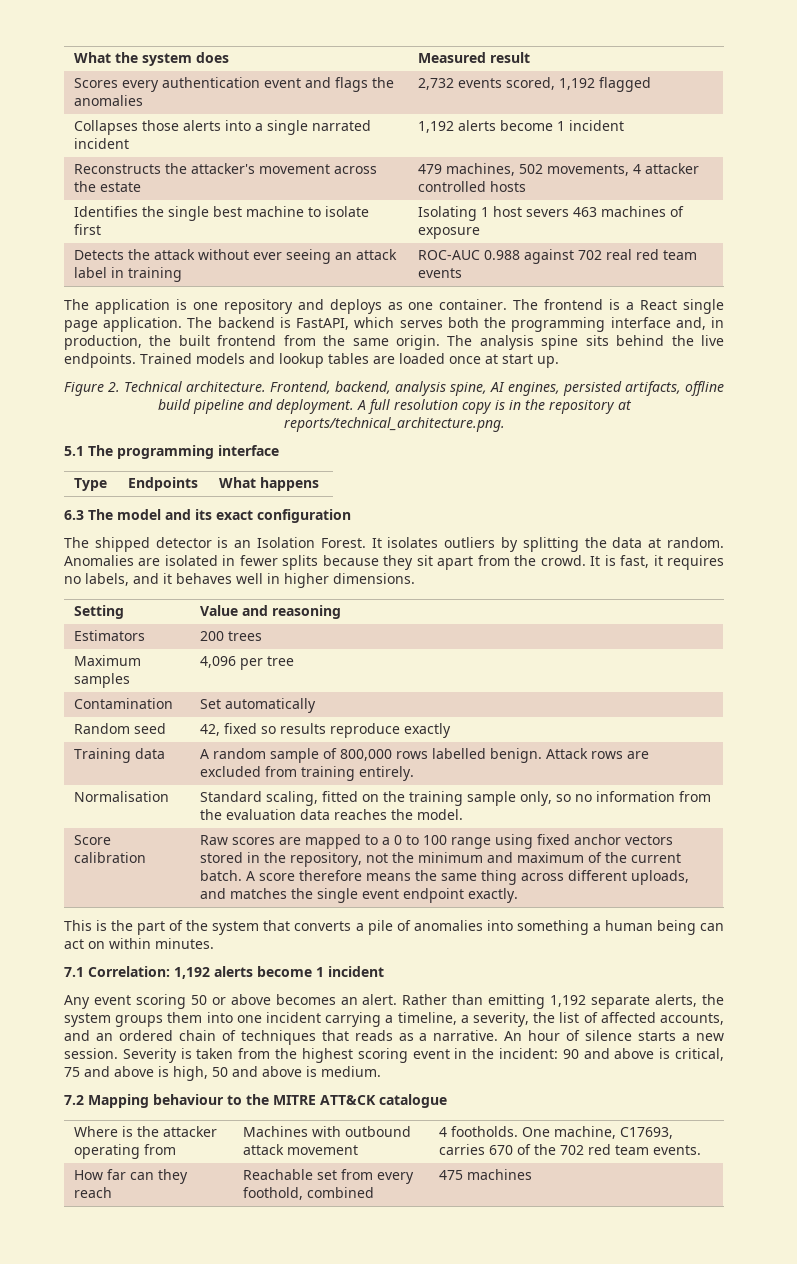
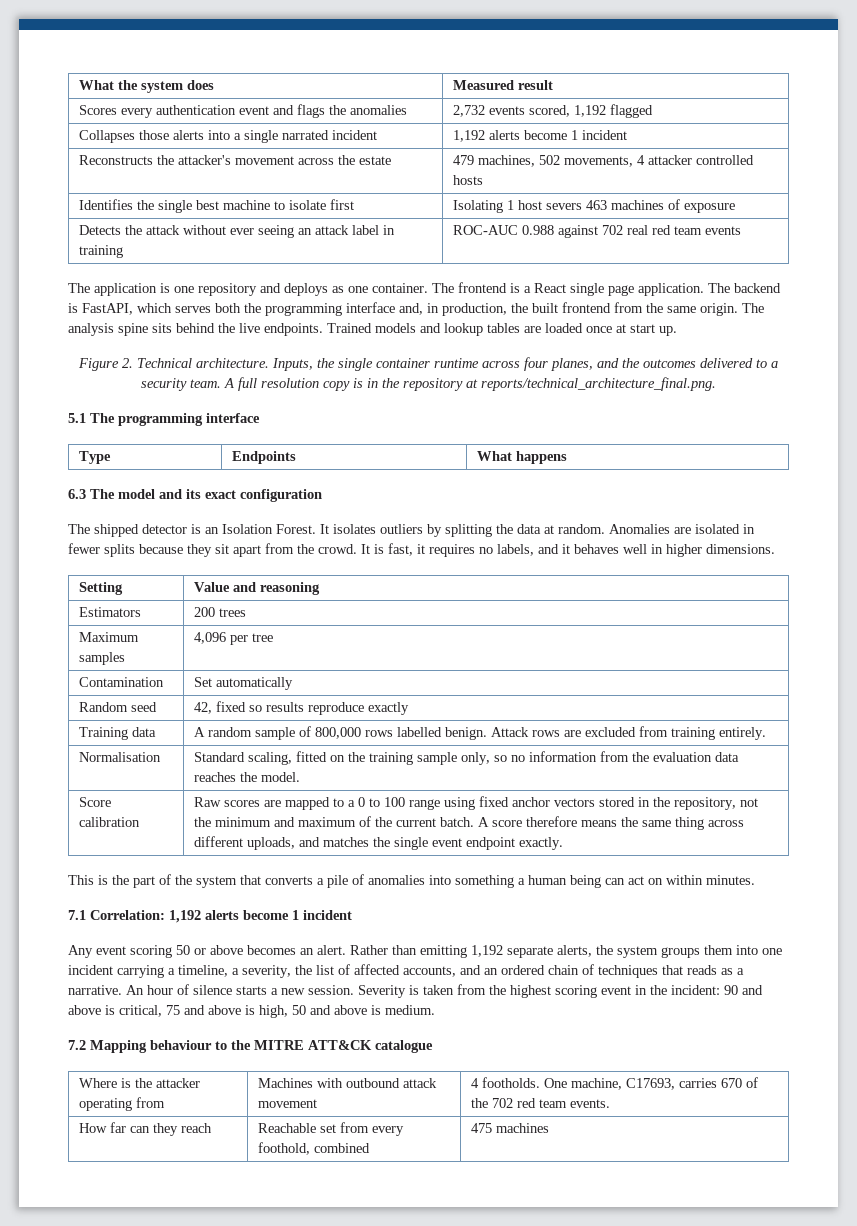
- Frontend, backend, analysis spine, AI engines, persisted artifacts, offline build pipeline and deployment.
+ Inputs, the single container runtime across four planes, and the outcomes delivered to a security team.
- A full resolution copy is in the repository at reports/technical_architecture.png.
+ A full resolution copy is in the repository at reports/technical_architecture_final.png.

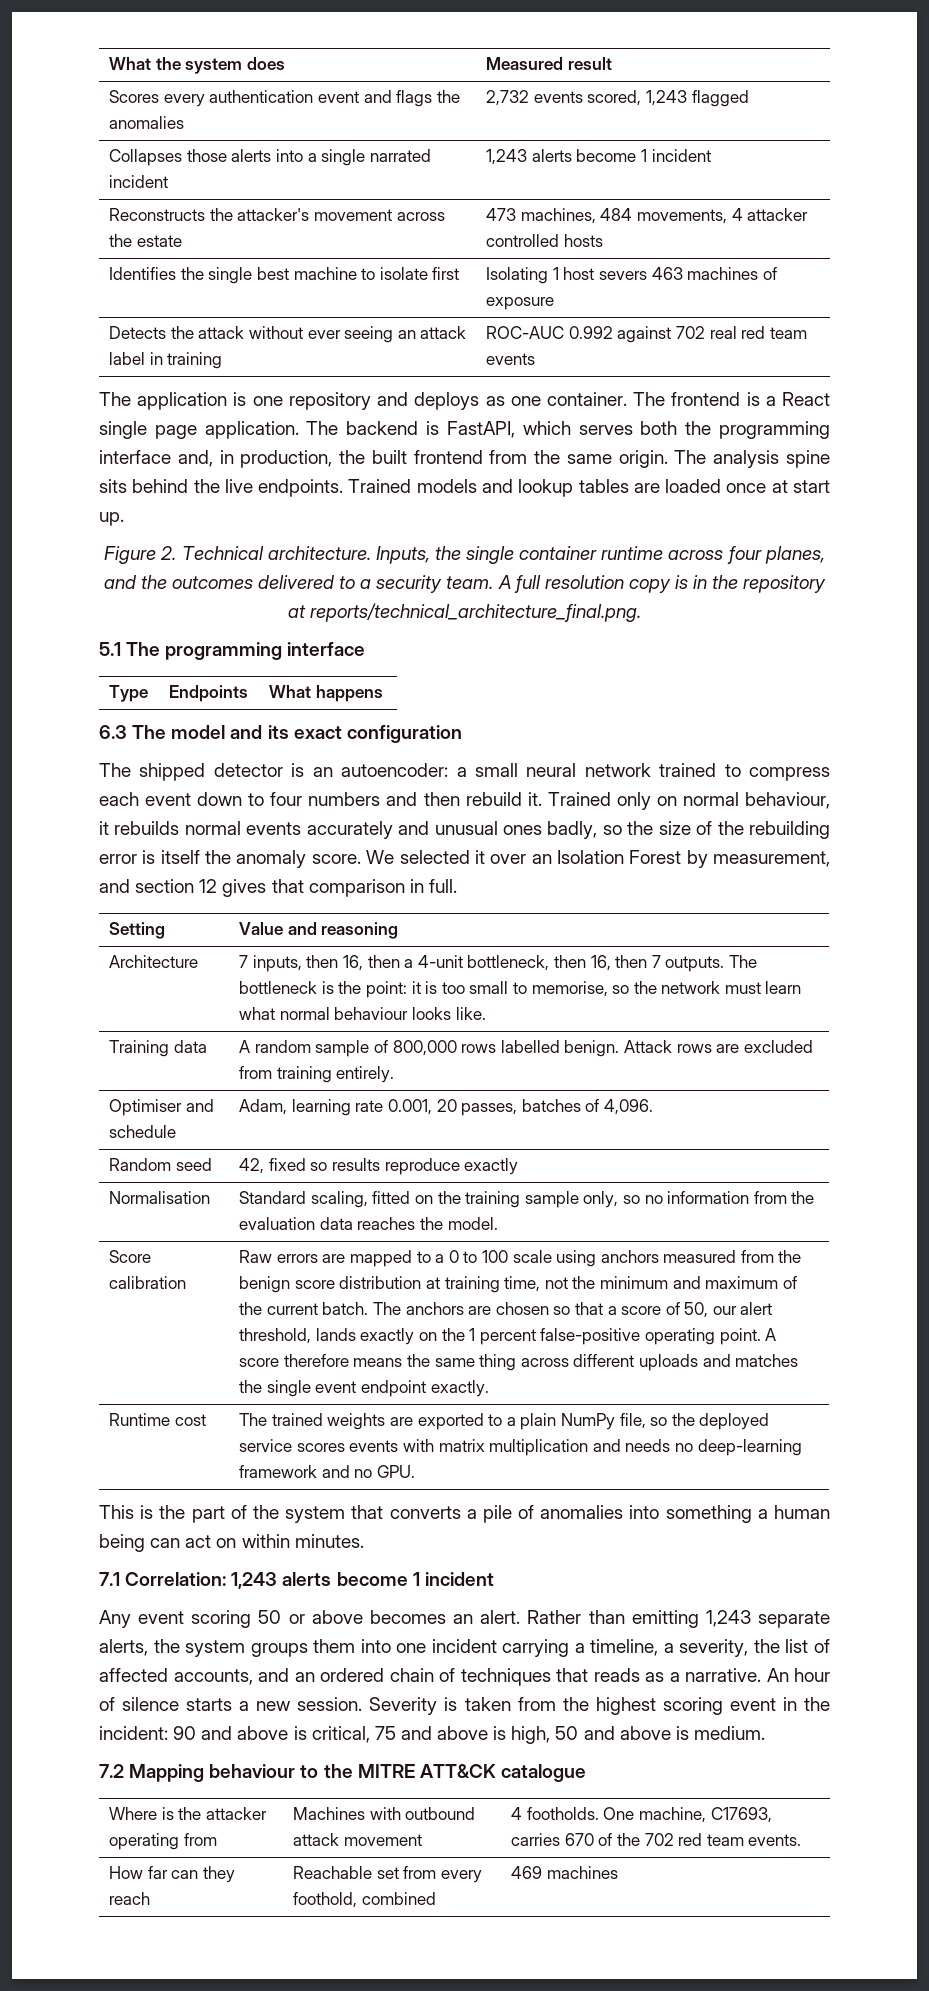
- Scores every authentication event and flags the anomalies | 2,732 events scored, 1,192 flagged
+ Scores every authentication event and flags the anomalies | 2,732 events scored, 1,243 flagged
- Collapses those alerts into a single narrated incident | 1,192 alerts become 1 incident
+ Collapses those alerts into a single narrated incident | 1,243 alerts become 1 incident
- Reconstructs the attacker's movement across the estate | 479 machines, 502 movements, 4 attacker controlled hosts
+ Reconstructs the attacker's movement across the estate | 473 machines, 484 movements, 4 attacker controlled hosts
- Detects the attack without ever seeing an attack label in training | ROC-AUC 0.988 against 702 real red team events
+ Detects the attack without ever seeing an attack label in training | ROC-AUC 0.992 against 702 real red team events
- The shipped detector is an Isolation Forest. It isolates outliers by splitting the data at random. Anomalies are isolated in fewer splits because they sit apart from the crowd. It is fast, it requires no labels, and it behaves well in higher dimensions.
+ The shipped detector is an autoencoder: a small neural network trained to compress each event down to four numbers and then rebuild it. Trained only on normal behaviour, it rebuilds normal events accurately and unusual ones badly, so the size of the rebuilding error is itself the anomaly score. We selected it over an Isolation Forest by measurement, and section 12 gives that comparison in full.
  Setting | Value and reasoning
- Estimators | 200 trees
- Maximum samples | 4,096 per tree
- Contamination | Set automatically
- Random seed | 42, fixed so results reproduce exactly
+ Architecture | 7 inputs, then 16, then a 4-unit bottleneck, then 16, then 7 outputs. The bottleneck is the point: it is too small to memorise, so the network must learn what normal behaviour looks like.
+ Optimiser and schedule | Adam, learning rate 0.001, 20 passes, batches of 4,096.
+ Random seed | 42, fixed so results reproduce exactly
- Raw scores are mapped to a 0 to 100 range using fixed anchor vectors stored in the repository, not the minimum and maximum of the current batch.
+ Raw errors are mapped to a 0 to 100 scale using anchors measured from the benign score distribution at training time, not the minimum and maximum of the current batch.
+ The anchors are chosen so that a score of 50, our alert threshold, lands exactly on the 1 percent false-positive operating point.
- A score therefore means the same thing across different uploads, and matches the single event endpoint exactly.
+ A score therefore means the same thing across different uploads and matches the single event endpoint exactly.
+ Runtime cost | The trained weights are exported to a plain NumPy file, so the deployed service scores events with matrix multiplication and needs no deep-learning framework and no GPU.
- 7.1 Correlation: 1,192 alerts become 1 incident
+ 7.1 Correlation: 1,243 alerts become 1 incident
- Rather than emitting 1,192 separate alerts, the system groups them into one incident carrying a timeline, a severity, the list of affected accounts, and an ordered chain of techniques that reads as a narrative.
+ Rather than emitting 1,243 separate alerts, the system groups them into one incident carrying a timeline, a severity, the list of affected accounts, and an ordered chain of techniques that reads as a narrative.
- How far can they reach | Reachable set from every foothold, combined | 475 machines
+ How far can they reach | Reachable set from every foothold, combined | 469 machines

